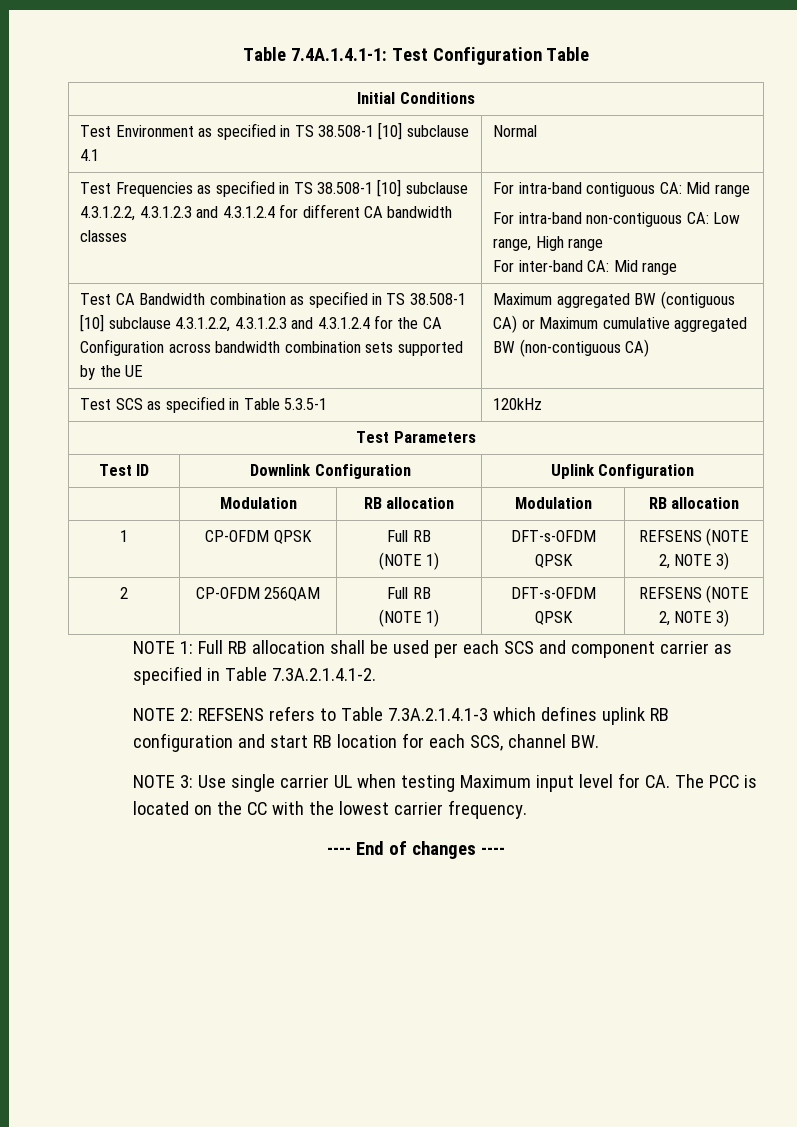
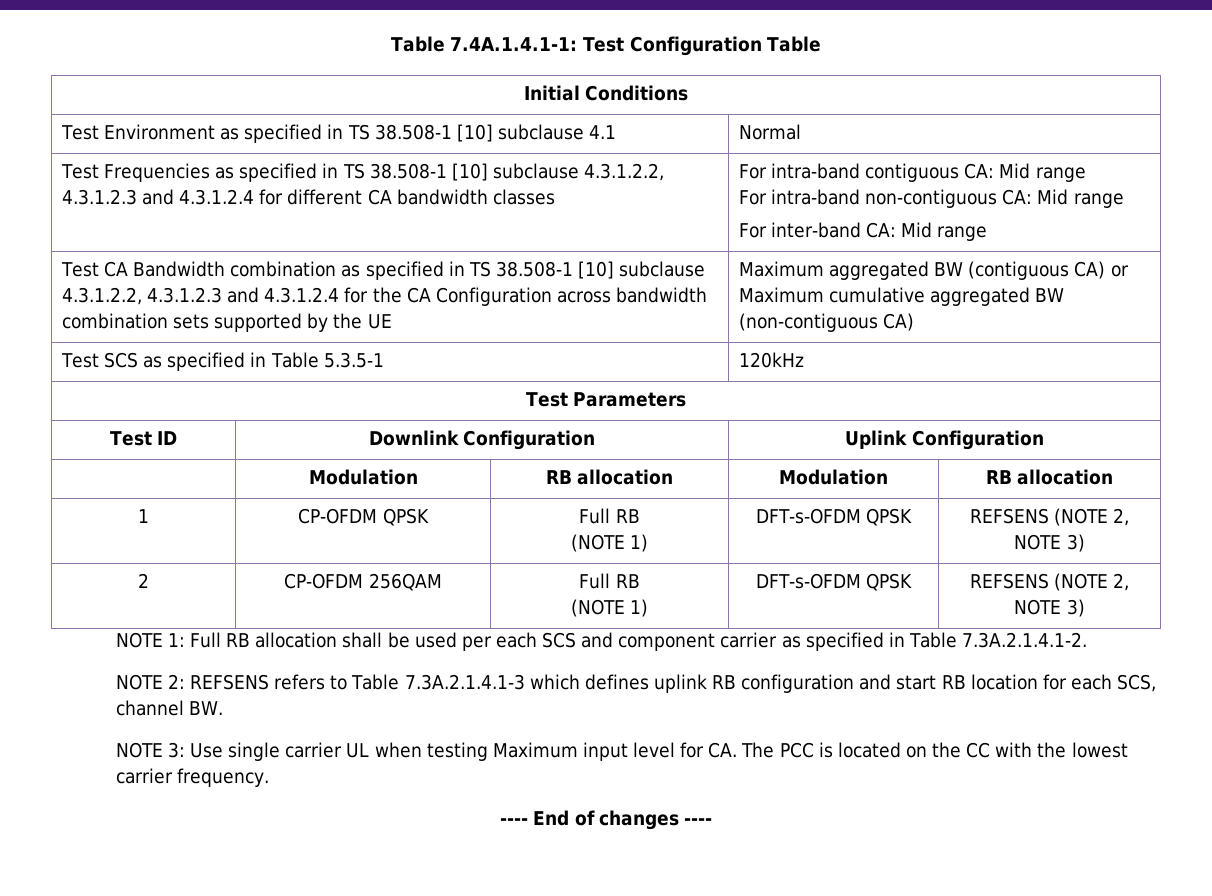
  Test Frequencies as specified in TS 38.508-1 [10] subclause 4.3.1.2.2, 4.3.1.2.3 and 4.3.1.2.4 for different CA bandwidth classes | For intra-band contiguous CA: Mid range
- For intra-band non-contiguous CA: Low range, High range
+ For intra-band non-contiguous CA: Mid range

